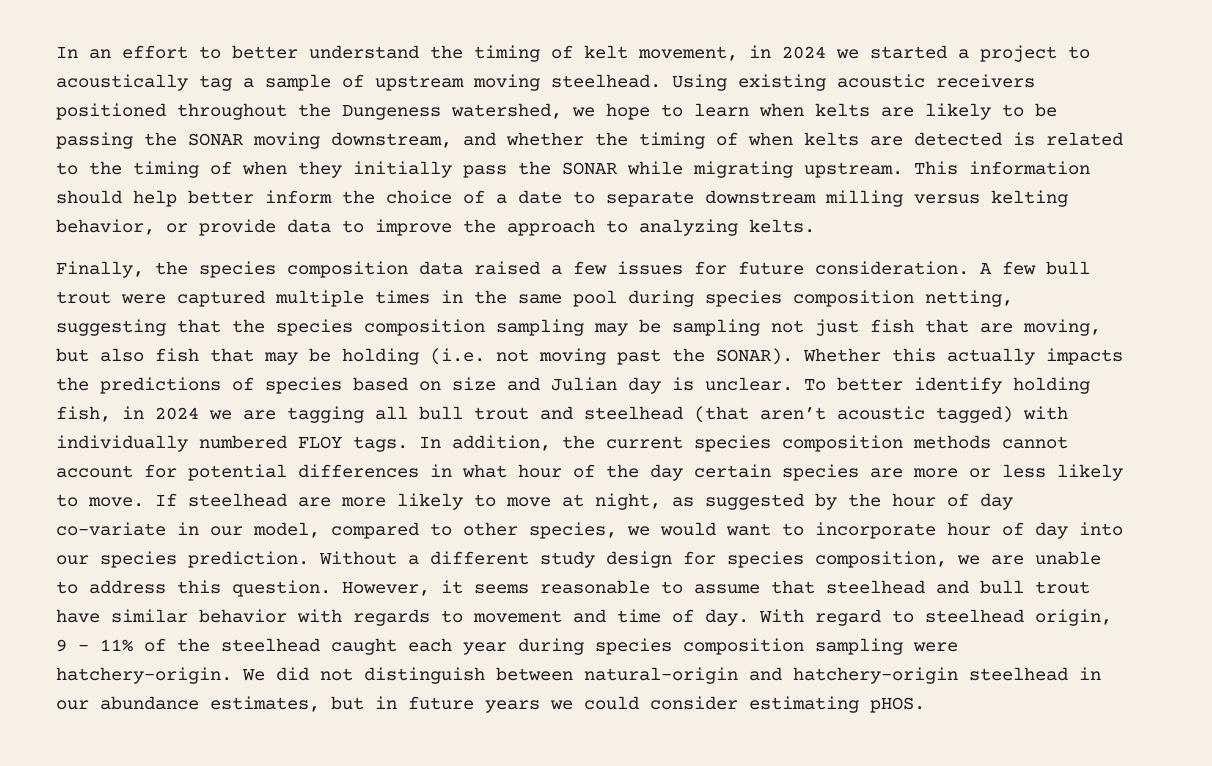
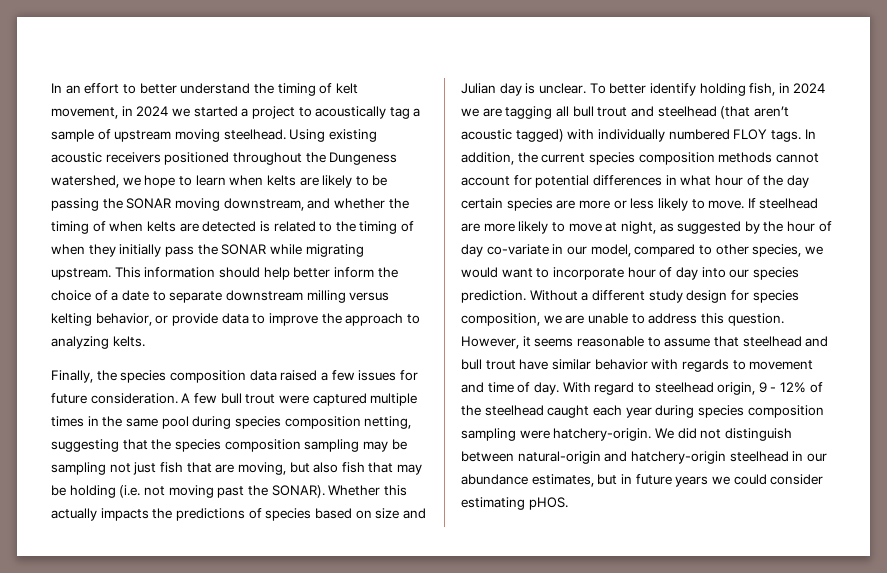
- With regard to steelhead origin, 9 - 11% of the steelhead caught each year during species composition sampling were hatchery-origin.
+ With regard to steelhead origin, 9 - 12% of the steelhead caught each year during species composition sampling were hatchery-origin.

